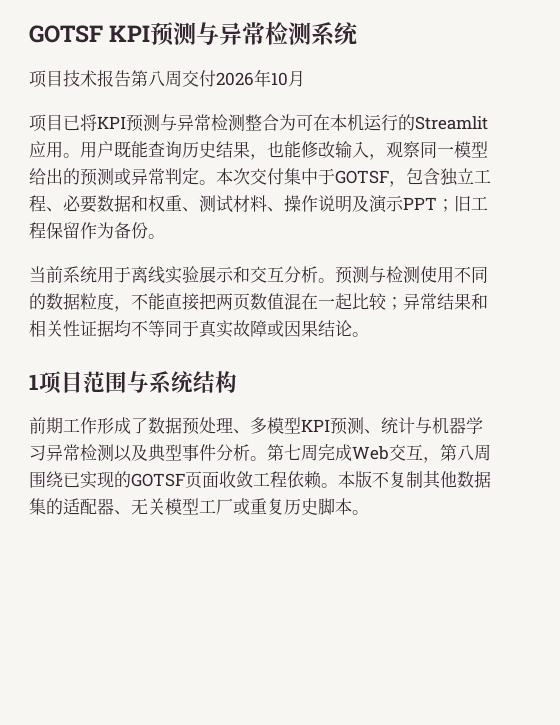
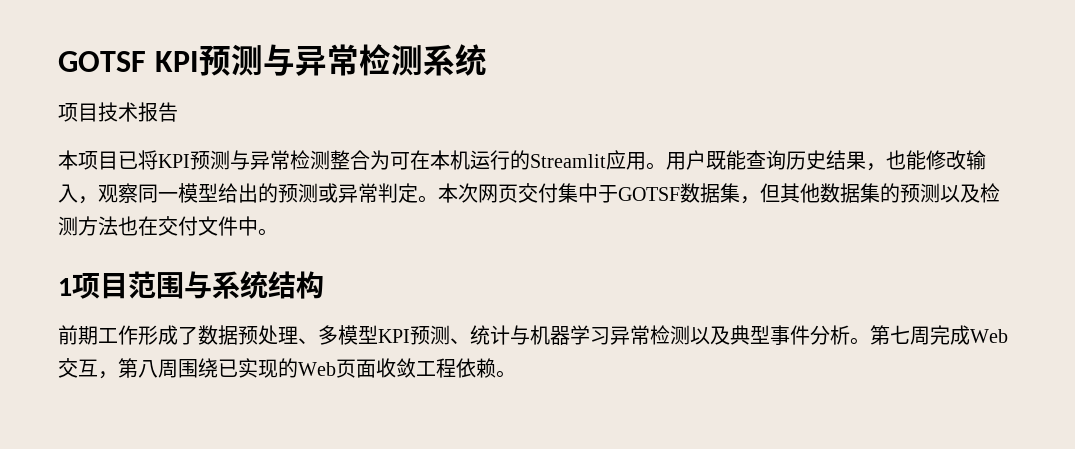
- 项目技术报告第八周交付2026年10月
- 项目已将KPI预测与异常检测整合为可在本机运行的Streamlit应用。
+ 项目技术报告
+ 本项目已将KPI预测与异常检测整合为可在本机运行的Streamlit应用。
- 本次交付集中于GOTSF，包含独立工程、必要数据和权重、测试材料、操作说明及演示PPT；旧工程保留作为备份。
- 当前系统用于离线实验展示和交互分析。预测与检测使用不同的数据粒度，不能直接把两页数值混在一起比较；异常结果和相关性证据均不等同于真实故障或因果结论。
+ 本次网页交付集中于GOTSF数据集，但其他数据集的预测以及检测方法也在交付文件中。
- 第七周完成Web交互，第八周围绕已实现的GOTSF页面收敛工程依赖。本版不复制其他数据集的适配器、无关模型工厂或重复历史脚本。
+ 第七周完成Web交互，第八周围绕已实现的Web页面收敛工程依赖。

